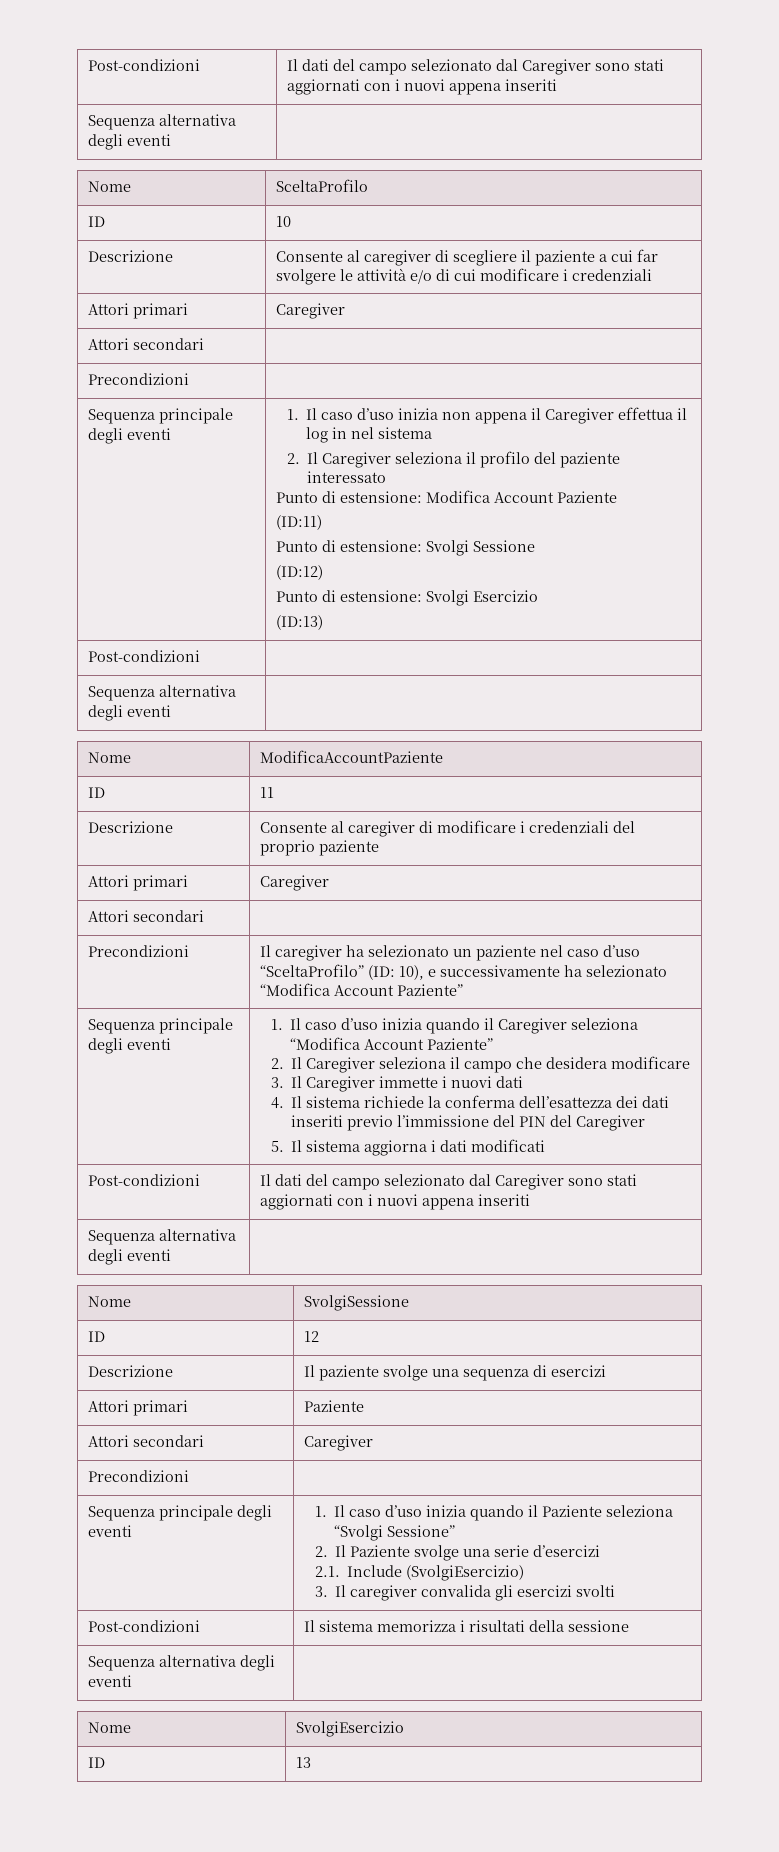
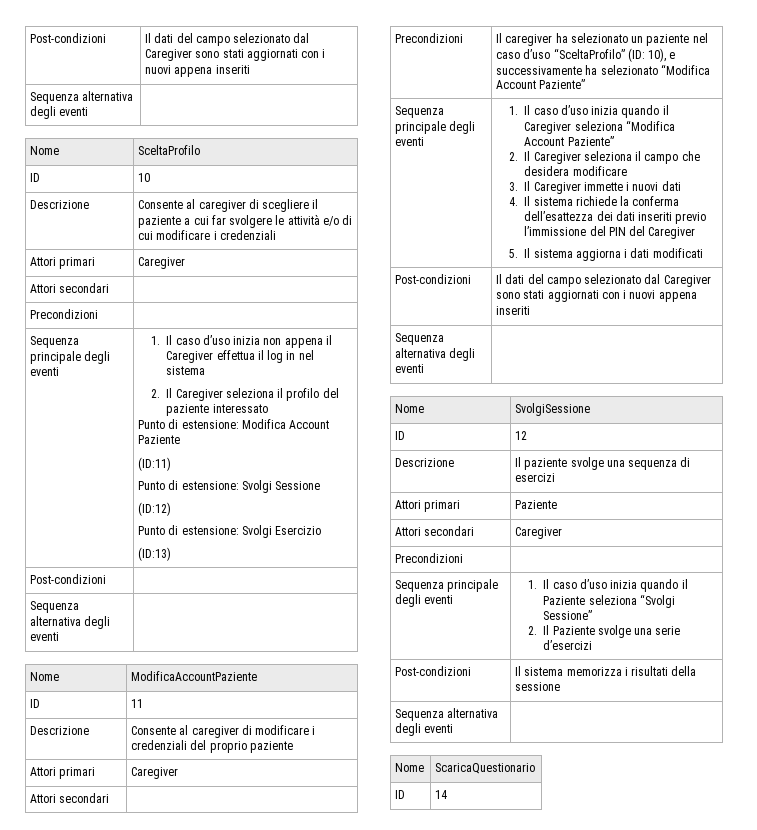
  Sequenza principale degli eventi | 1. Il caso d’uso inizia quando il Paziente seleziona “Svolgi Sessione”
  2. Il Paziente svolge una serie d’esercizi
- 2.1. Include (SvolgiEsercizio)
- 3. Il caregiver convalida gli esercizi svolti
- Nome | SvolgiEsercizio
- ID | 13
+ Nome | ScaricaQuestionario
+ ID | 14

